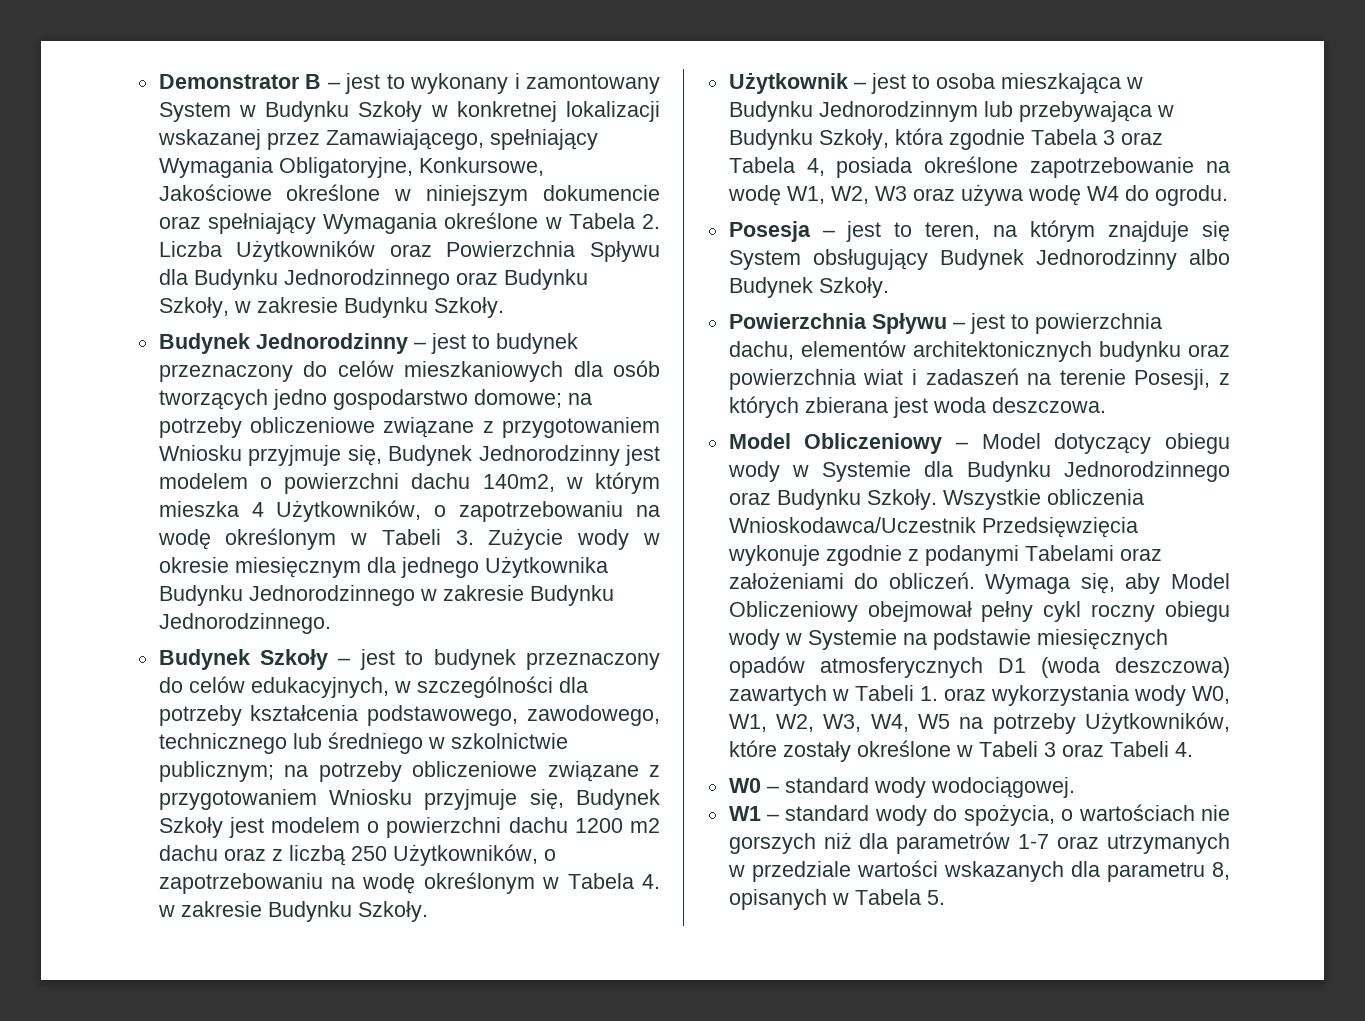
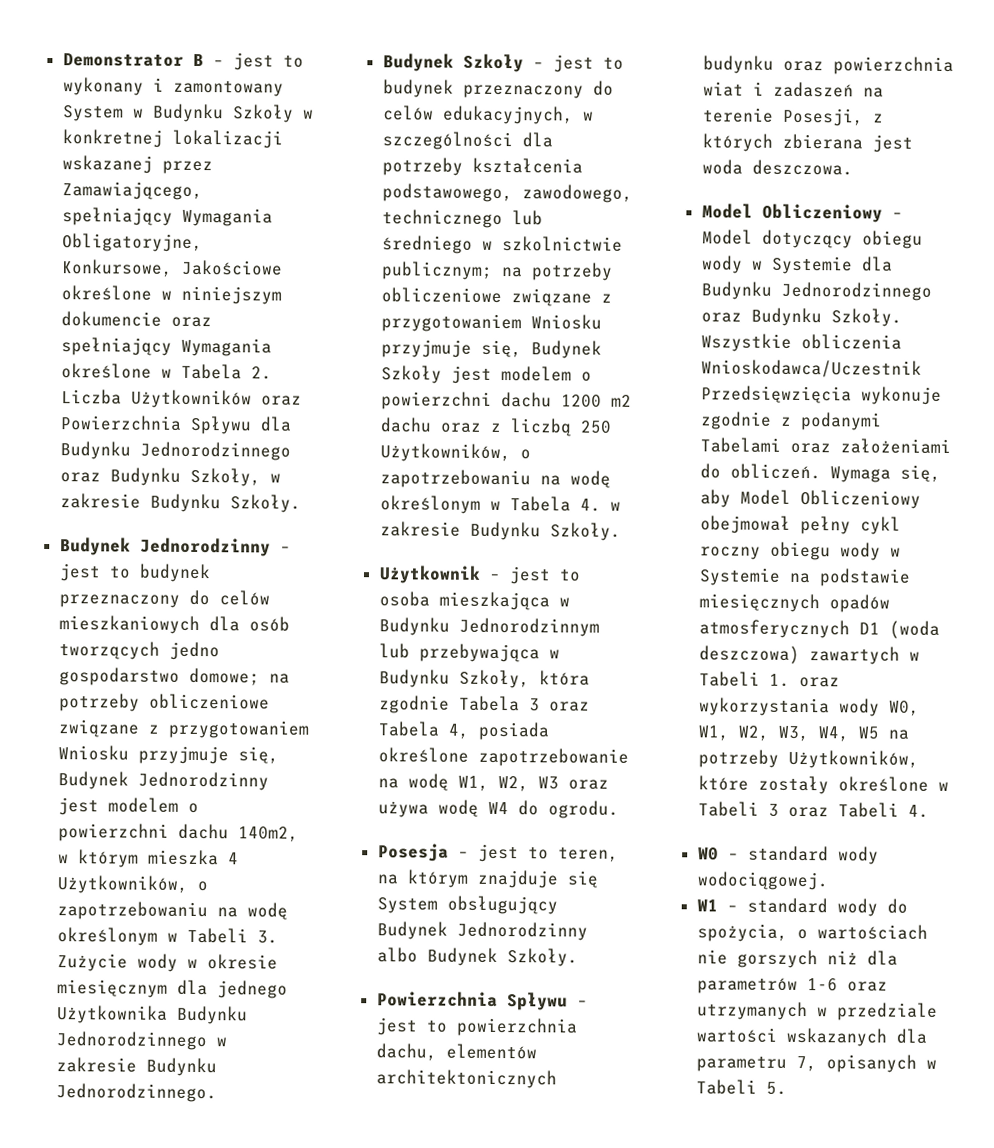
- W1 – standard wody do spożycia, o wartościach nie gorszych niż dla parametrów 1-7 oraz utrzymanych w przedziale wartości wskazanych dla parametru 8, opisanych w Tabela 5.
+ W1 – standard wody do spożycia, o wartościach nie gorszych niż dla parametrów 1-6 oraz utrzymanych w przedziale wartości wskazanych dla parametru 7, opisanych w Tabeli 5.

